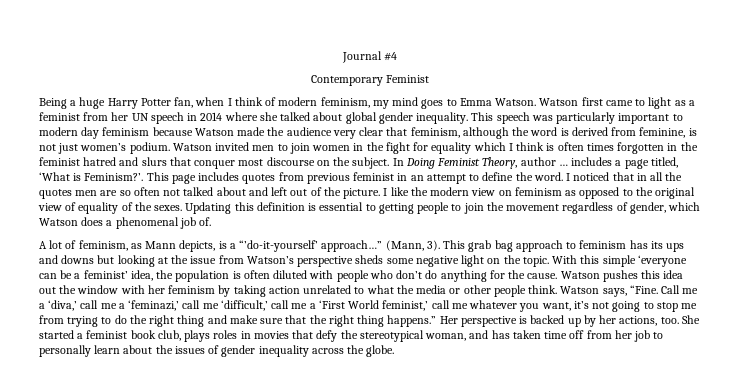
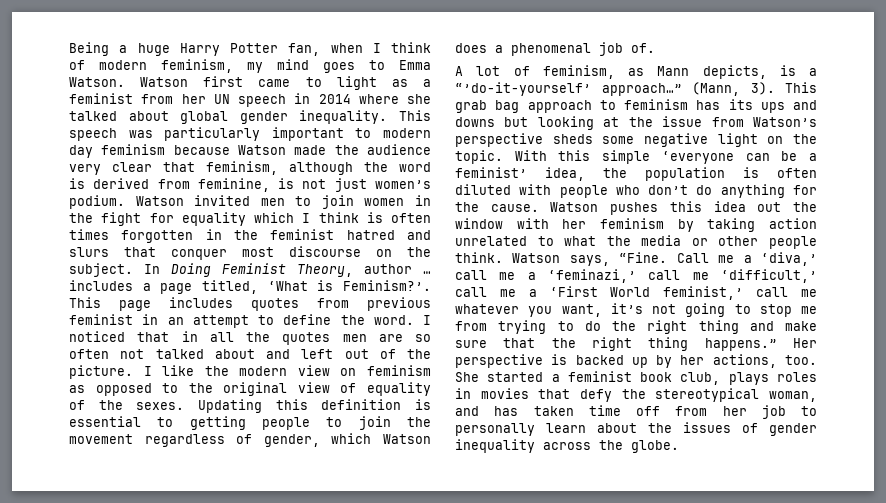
- Journal #4
- Contemporary Feminist

